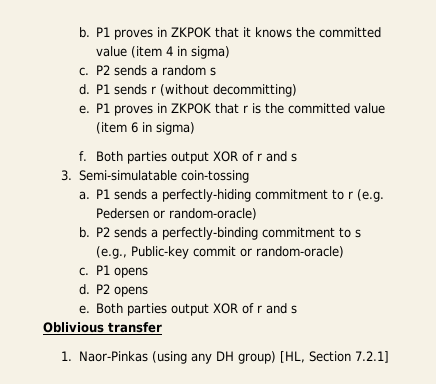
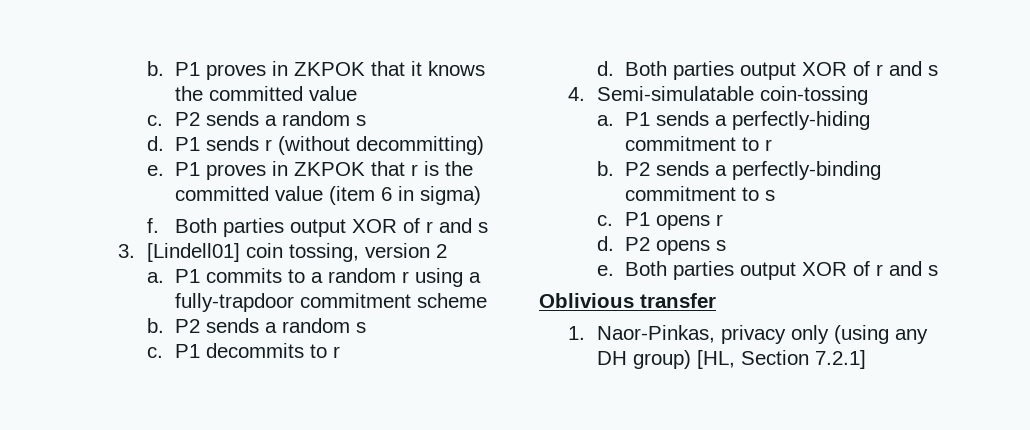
- P1 proves in ZKPOK that it knows the committed value (item 4 in sigma)
+ P1 proves in ZKPOK that it knows the committed value
- 3. Semi-simulatable coin-tossing
+ 3. [Lindell01] coin tossing, version 2
+ a. P1 commits to a random r using a fully-trapdoor commitment scheme
+ b. P2 sends a random s
+ c. P1 decommits to r
+ d. Both parties output XOR of r and s
+ 4. Semi-simulatable coin-tossing
- P1 sends a perfectly-hiding commitment to r (e.g. Pedersen or random-oracle)
+ P1 sends a perfectly-hiding commitment to r
- P2 sends a perfectly-binding commitment to s (e.g., Public-key commit or random-oracle)
+ P2 sends a perfectly-binding commitment to s
- P1 opens
+ P1 opens r
- P2 opens
+ P2 opens s
- 1. Naor-Pinkas (using any DH group) [HL, Section 7.2.1]
+ 1. Naor-Pinkas, privacy only (using any DH group) [HL, Section 7.2.1]

